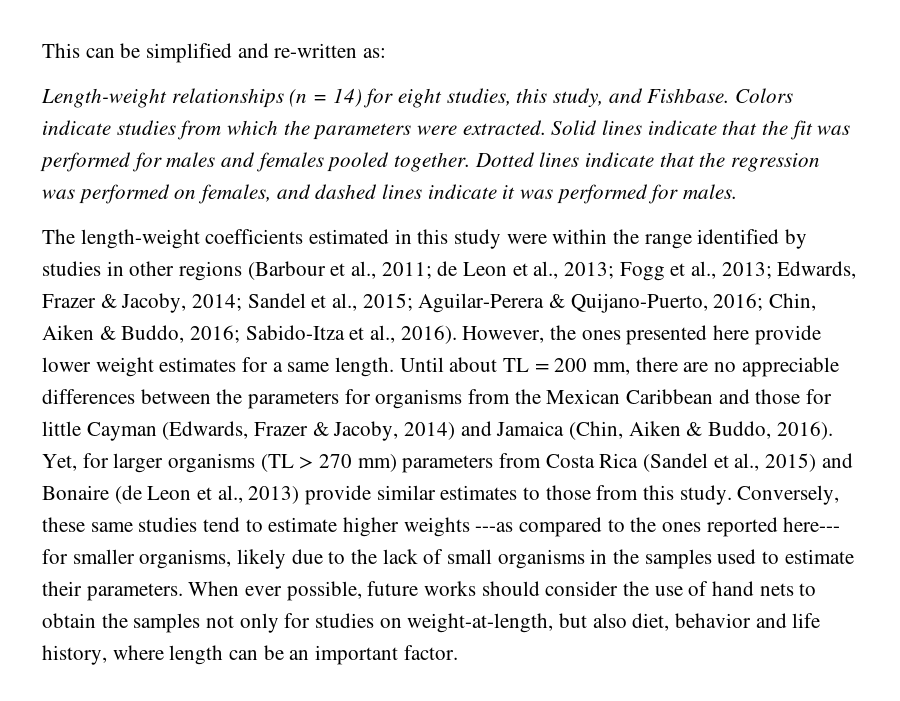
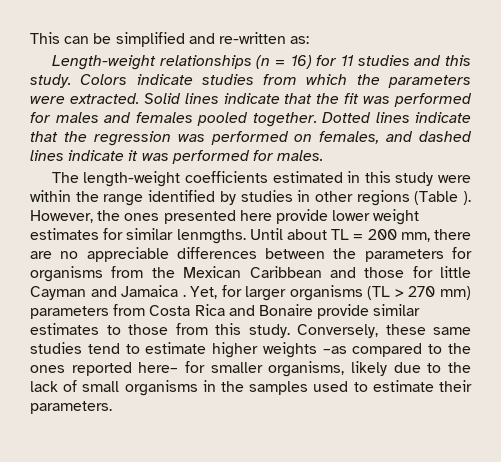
- Length-weight relationships (n = 14) for eight studies, this study, and Fishbase.
+ Length-weight relationships (n = 16) for 11 studies and this study.
- The length-weight coefficients estimated in this study were within the range identified by studies in other regions (Barbour et al., 2011; de Leon et al., 2013; Fogg et al., 2013; Edwards, Frazer & Jacoby, 2014; Sandel et al., 2015; Aguilar-Perera & Quijano-Puerto, 2016; Chin, Aiken & Buddo, 2016; Sabido-Itza et al., 2016).
+ The length-weight coefficients estimated in this study were within the range identified by studies in other regions (Table ).
- However, the ones presented here provide lower weight estimates for a same length.
+ However, the ones presented here provide lower weight estimates for similar lenmgths.
- Until about TL = 200 mm, there are no appreciable differences between the parameters for organisms from the Mexican Caribbean and those for little Cayman (Edwards, Frazer & Jacoby, 2014) and Jamaica (Chin, Aiken & Buddo, 2016).
+ Until about TL = 200 mm, there are no appreciable differences between the parameters for organisms from the Mexican Caribbean and those for little Cayman and Jamaica .
- Yet, for larger organisms (TL > 270 mm) parameters from Costa Rica (Sandel et al., 2015) and Bonaire (de Leon et al., 2013) provide similar estimates to those from this study.
+ Yet, for larger organisms (TL > 270 mm) parameters from Costa Rica and Bonaire provide similar estimates to those from this study.
- Conversely, these same studies tend to estimate higher weights ---as compared to the ones reported here--- for smaller organisms, likely due to the lack of small organisms in the samples used to estimate their parameters. When ever possible, future works should consider the use of hand nets to obtain the samples not only for studies on weight-at-length, but also diet, behavior and life history, where length can be an important factor.
+ Conversely, these same studies tend to estimate higher weights –as compared to the ones reported here– for smaller organisms, likely due to the lack of small organisms in the samples used to estimate their parameters.

